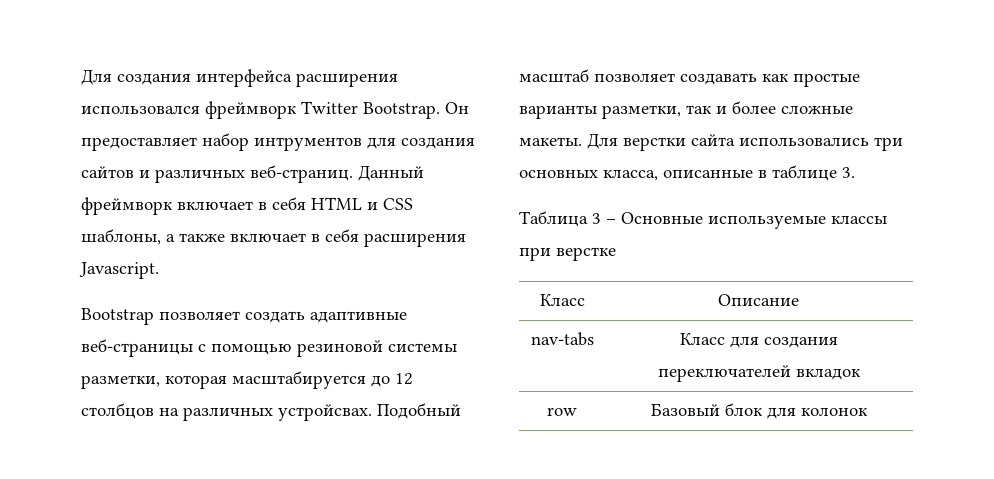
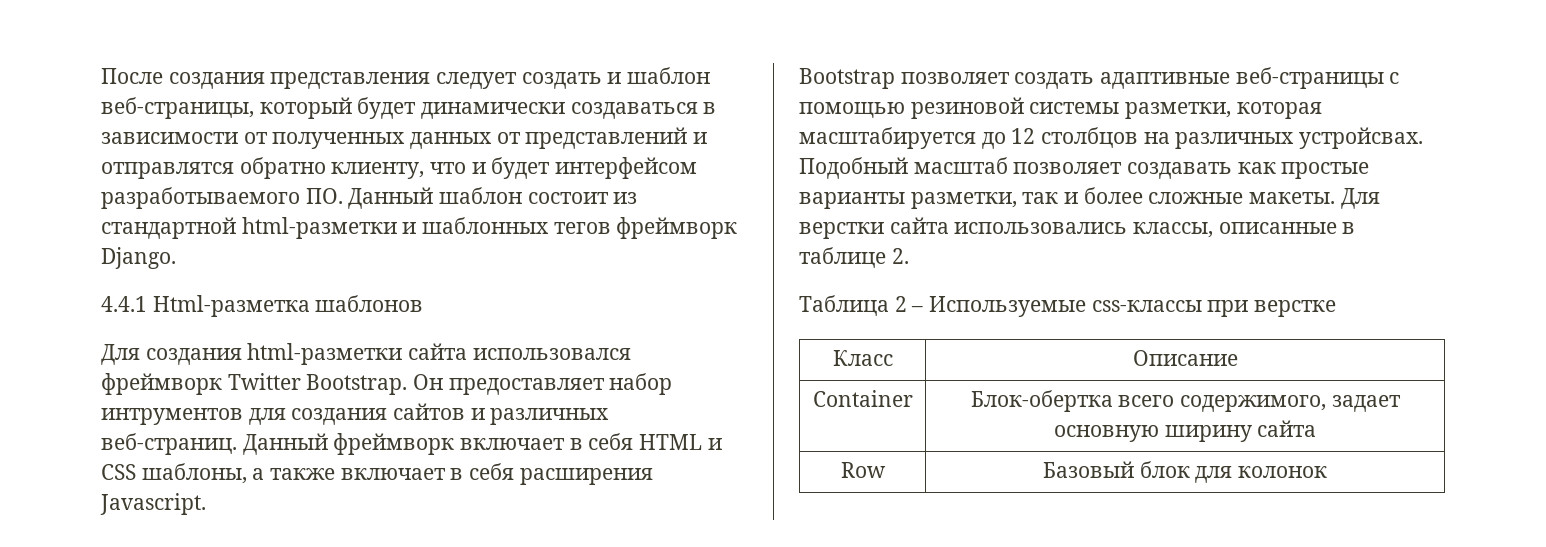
- Для создания интерфейса расширения использовался фреймворк Twitter Bootstrap.
+ После создания представления следует создать и шаблон веб-страницы, который будет динамически создаваться в зависимости от полученных данных от представлений и отправлятся обратно клиенту, что и будет интерфейсом разработываемого ПО. Данный шаблон состоит из стандартной html-разметки и шаблонных тегов фреймворк Django.
+ 4.4.1 Html-разметка шаблонов
+ Для создания html-разметки сайта использовался фреймворк Twitter Bootstrap.
- Для верстки сайта использовались три основных класса, описанные в таблице 3.
+ Для верстки сайта использовались классы, описанные в таблице 2.
- Таблица 3 – Основные используемые классы при верстке
+ Таблица 2 – Используемые css-классы при верстке
- nav-tabs | Класс для создания переключателей вкладок
- row | Базовый блок для колонок
+ Сontainer | Блок-обертка всего содержимого, задает основную ширину сайта
+ Row | Базовый блок для колонок

